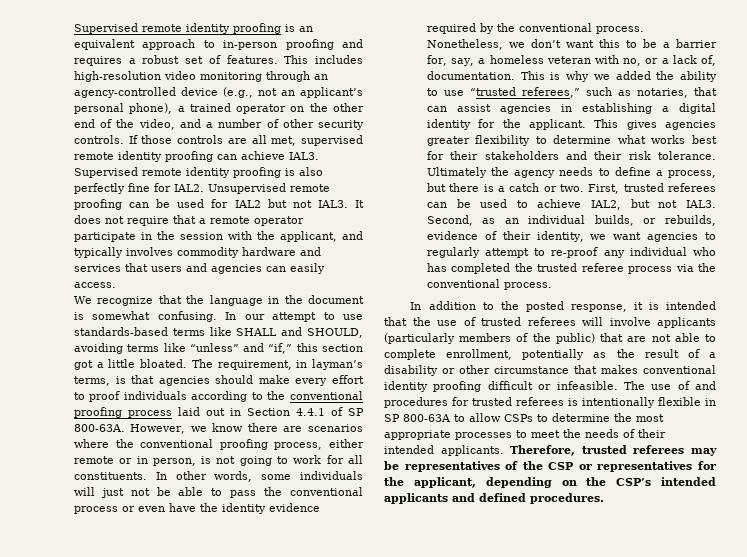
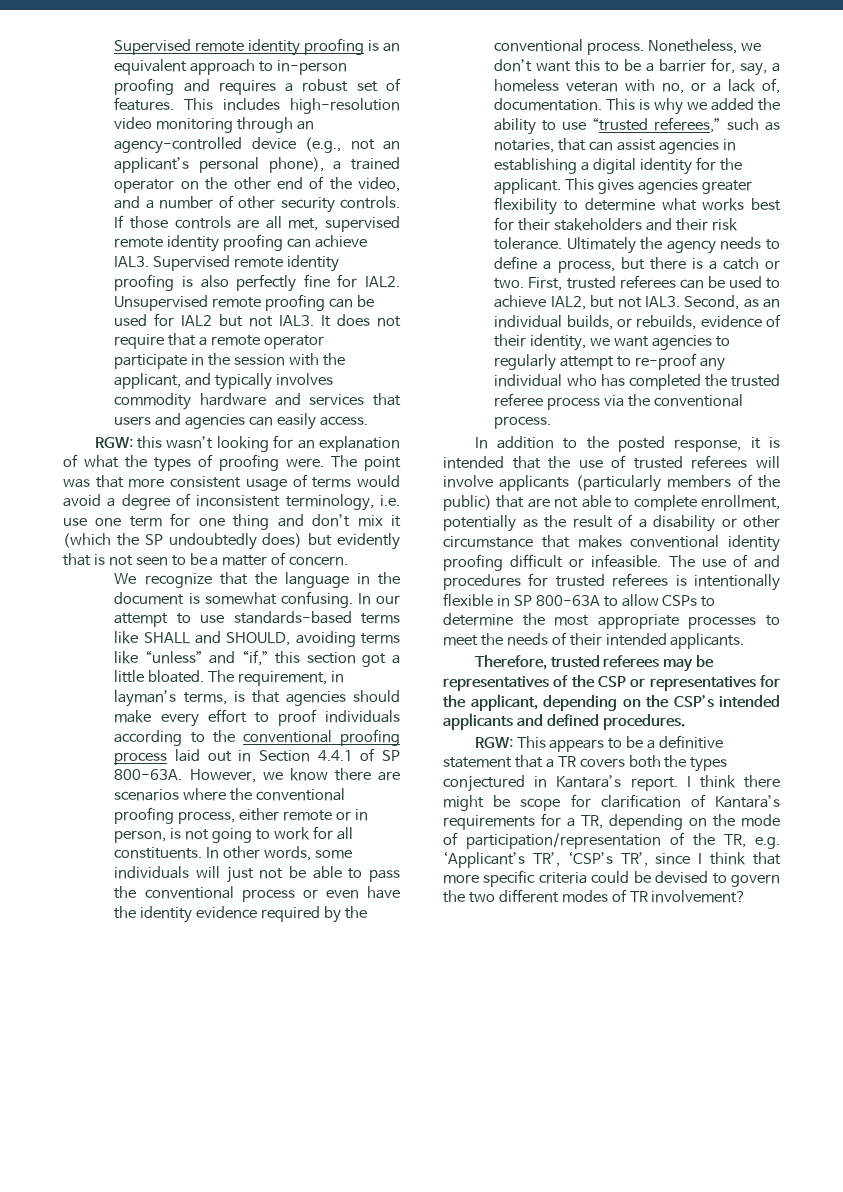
+ RGW: this wasn’t looking for an explanation of what the types of proofing were. The point was that more consistent usage of terms would avoid a degree of inconsistent terminology, i.e. use one term for one thing and don’t mix it (which the SP undoubtedly does) but evidently that is not seen to be a matter of concern.
- The use of and procedures for trusted referees is intentionally flexible in SP 800-63A to allow CSPs to determine the most appropriate processes to meet the needs of their intended applicants. Therefore, trusted referees may be representatives of the CSP or representatives for the applicant, depending on the CSP’s intended applicants and defined procedures.
+ The use of and procedures for trusted referees is intentionally flexible in SP 800-63A to allow CSPs to determine the most appropriate processes to meet the needs of their intended applicants.
+ Therefore, trusted referees may be representatives of the CSP or representatives for the applicant, depending on the CSP’s intended applicants and defined procedures.
+ RGW: This appears to be a definitive statement that a TR covers both the types conjectured in Kantara’s report. I think there might be scope for clarification of Kantara’s requirements for a TR, depending on the mode of participation/representation of the TR, e.g. ‘Applicant’s TR’, ‘CSP’s TR’, since I think that more specific criteria could be devised to govern the two different modes of TR involvement?

